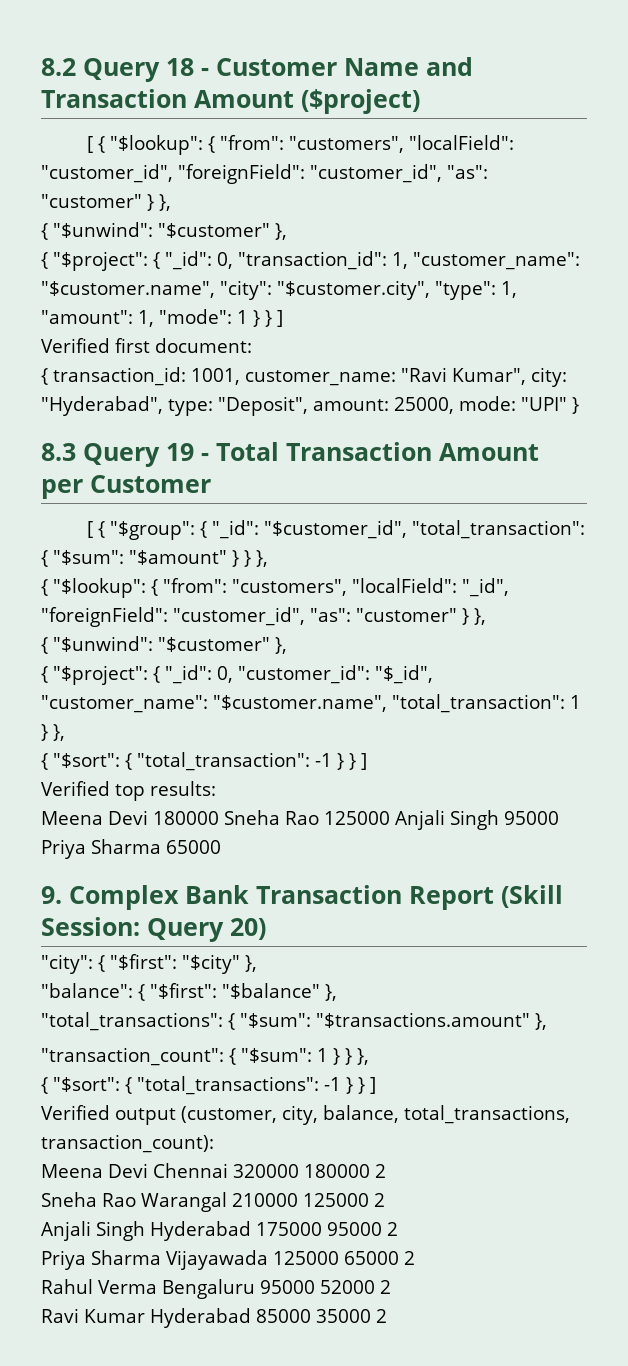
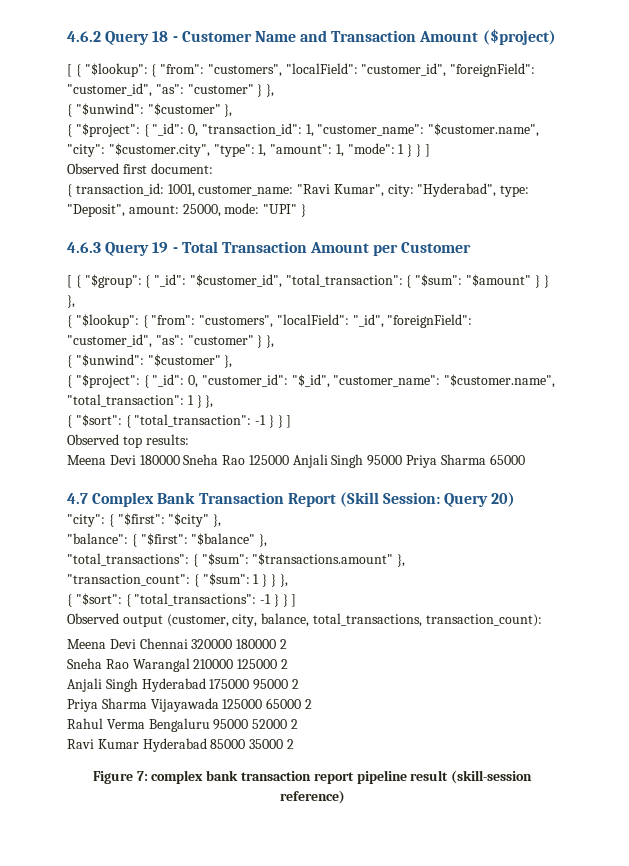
- 8.2 Query 18 - Customer Name and Transaction Amount ($project)
+ 4.6.2 Query 18 - Customer Name and Transaction Amount ($project)
- Verified first document:
+ Observed first document:
- 8.3 Query 19 - Total Transaction Amount per Customer
+ 4.6.3 Query 19 - Total Transaction Amount per Customer
- Verified top results:
+ Observed top results:
- 9. Complex Bank Transaction Report (Skill Session: Query 20)
+ 4.7 Complex Bank Transaction Report (Skill Session: Query 20)
- Verified output (customer, city, balance, total_transactions, transaction_count):
+ Observed output (customer, city, balance, total_transactions, transaction_count):
+ Figure 7: complex bank transaction report pipeline result (skill-session reference)

